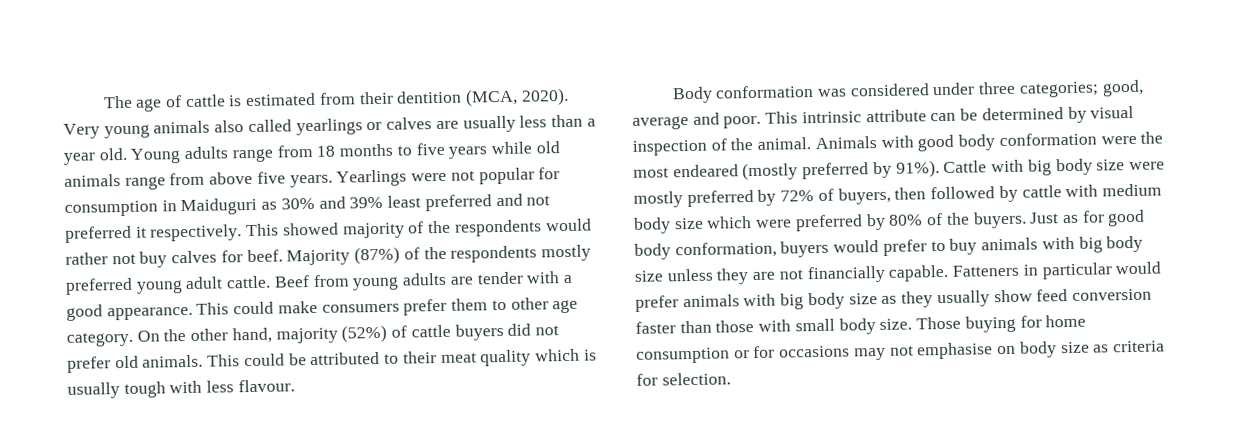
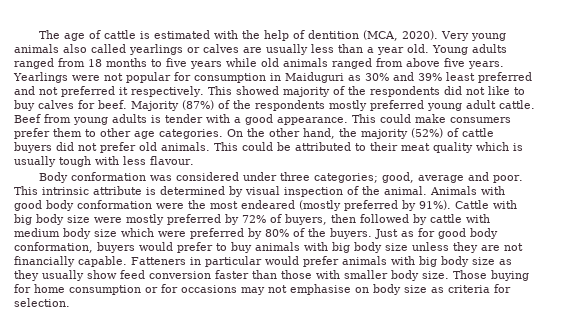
- The age of cattle is estimated from their dentition (MCA, 2020).
+ The age of cattle is estimated with the help of dentition (MCA, 2020).
- Young adults range from 18 months to five years while old animals range from above five years.
+ Young adults ranged from 18 months to five years while old animals ranged from above five years.
- This showed majority of the respondents would rather not buy calves for beef.
+ This showed majority of the respondents did not like to buy calves for beef.
- Beef from young adults are tender with a good appearance.
+ Beef from young adults is tender with a good appearance.
- This could make consumers prefer them to other age category.
+ This could make consumers prefer them to other age categories.
- On the other hand, majority (52%) of cattle buyers did not prefer old animals.
+ On the other hand, the majority (52%) of cattle buyers did not prefer old animals.
- This intrinsic attribute can be determined by visual inspection of the animal.
+ This intrinsic attribute is determined by visual inspection of the animal.
- Fatteners in particular would prefer animals with big body size as they usually show feed conversion faster than those with small body size.
+ Fatteners in particular would prefer animals with big body size as they usually show feed conversion faster than those with smaller body size.

